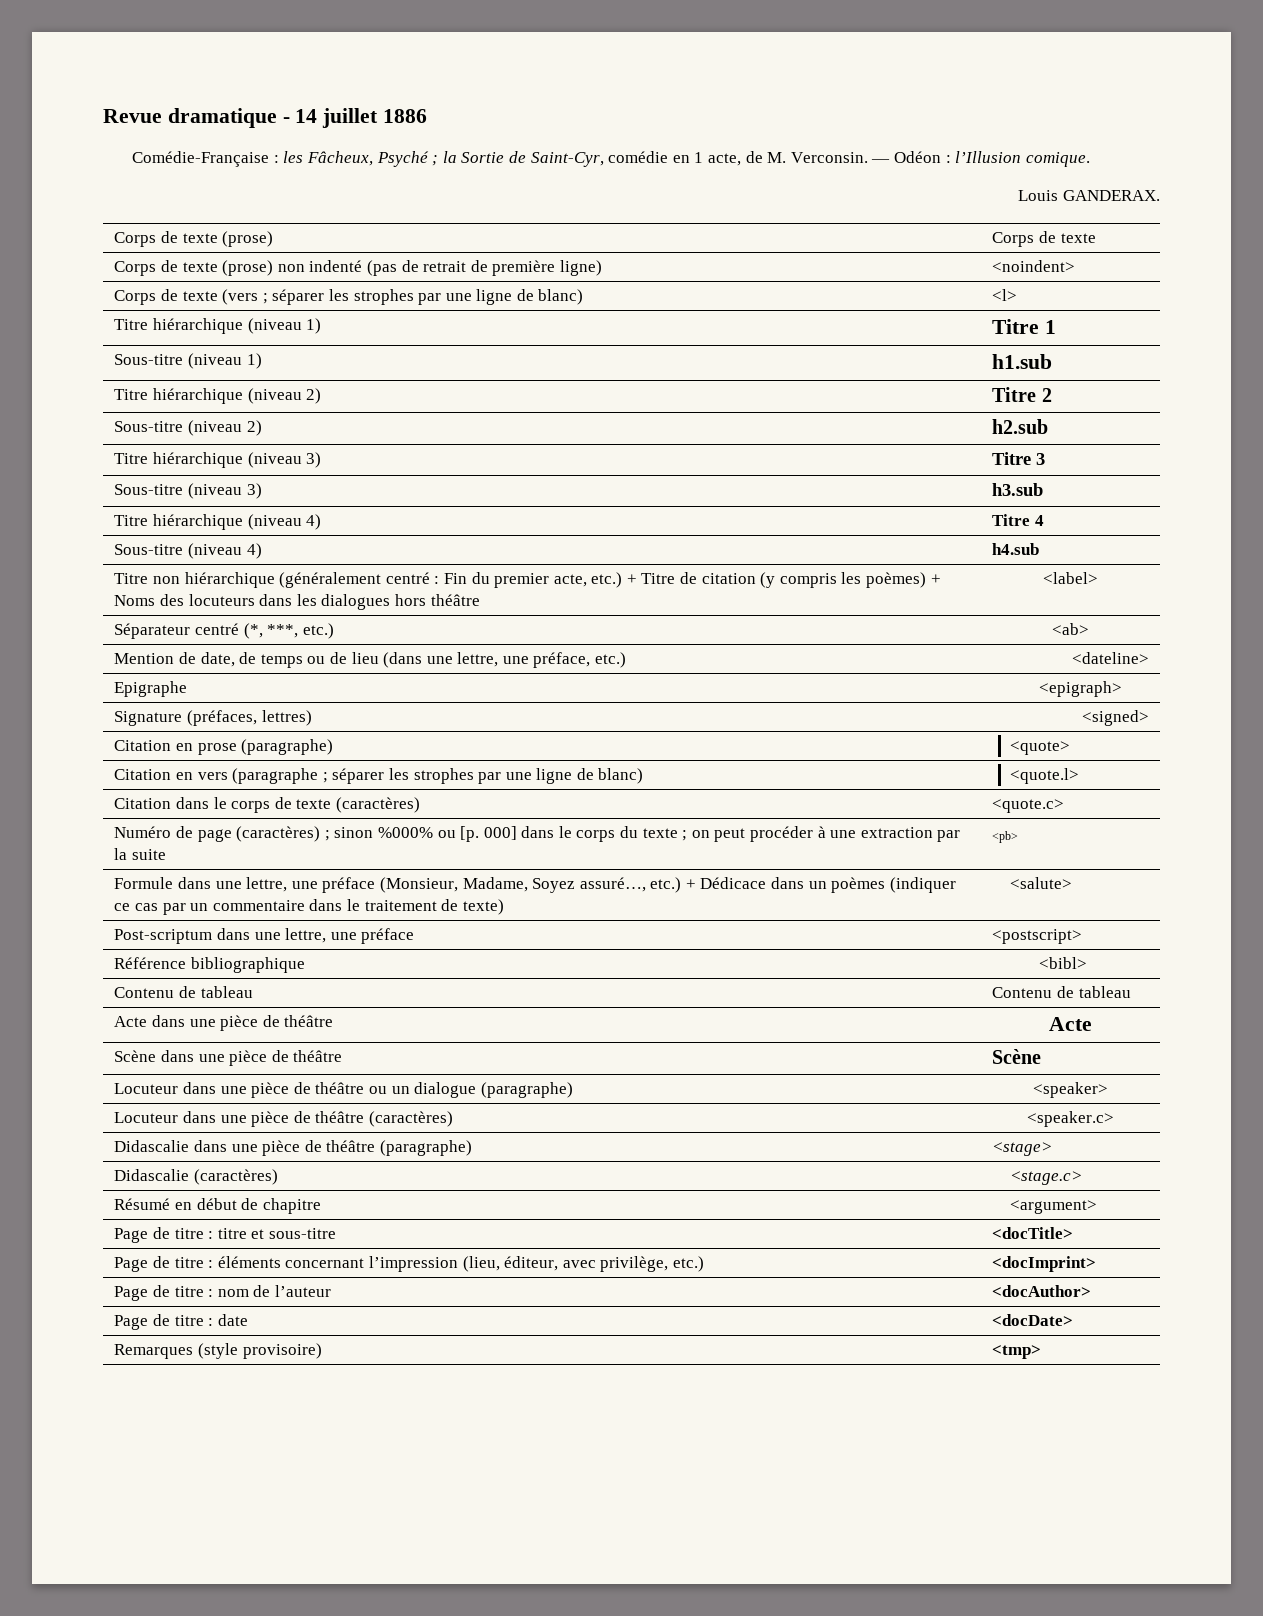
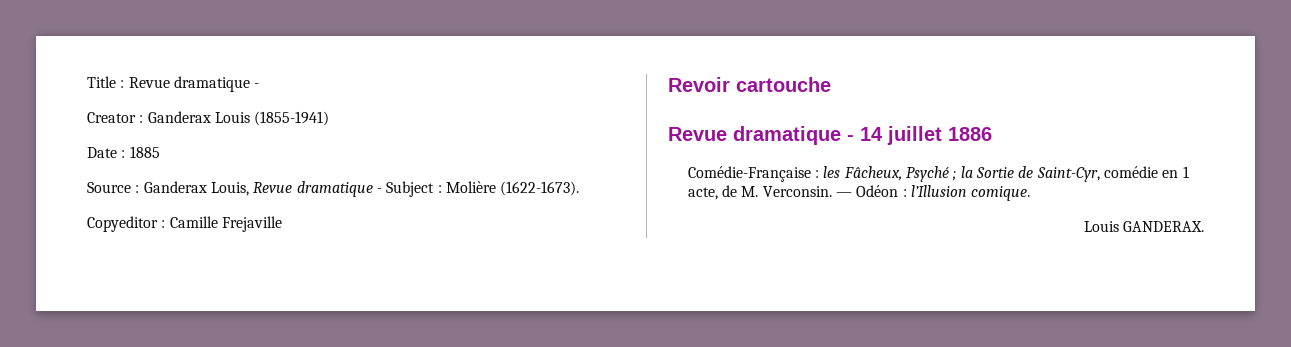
+ Title : Revue dramatique -
+ Creator : Ganderax Louis (1855-1941)
+ Date : 1885
+ Source : Ganderax Louis, Revue dramatique - Subject : Molière (1622-1673).
+ Copyeditor : Camille Frejaville
+ Revoir cartouche
- Corps de texte (prose) | Corps de texte
- Corps de texte (prose) non indenté (pas de retrait de première ligne) | <noindent>
- Corps de texte (vers ; séparer les strophes par une ligne de blanc) | <l>
- Titre hiérarchique (niveau 1) | Titre 1
- Sous-titre (niveau 1) | h1.sub
- Titre hiérarchique (niveau 2) | Titre 2
- Sous-titre (niveau 2) | h2.sub
- Titre hiérarchique (niveau 3) | Titre 3
- Sous-titre (niveau 3) | h3.sub
- Titre hiérarchique (niveau 4) | Titre 4
- Sous-titre (niveau 4) | h4.sub
- Titre non hiérarchique (généralement centré : Fin du premier acte, etc.) + Titre de citation (y compris les poèmes) + Noms des locuteurs dans les dialogues hors théâtre | <label>
- Séparateur centré (*, ***, etc.) | <ab>
- Mention de date, de temps ou de lieu (dans une lettre, une préface, etc.) | <dateline>
- Epigraphe | <epigraph>
- Signature (préfaces, lettres) | <signed>
- Citation en prose (paragraphe) | <quote>
- Citation en vers (paragraphe ; séparer les strophes par une ligne de blanc) | <quote.l>
- Citation dans le corps de texte (caractères) | <quote.c>
- Numéro de page (caractères) ; sinon %000% ou [p. 000] dans le corps du texte ; on peut procéder à une extraction par la suite | <pb>
- Formule dans une lettre, une préface (Monsieur, Madame, Soyez assuré…, etc.) + Dédicace dans un poèmes (indiquer ce cas par un commentaire dans le traitement de texte) | <salute>
- Post-scriptum dans une lettre, une préface | <postscript>
- Référence bibliographique | <bibl>
- Contenu de tableau | Contenu de tableau
- Acte dans une pièce de théâtre | Acte
- Scène dans une pièce de théâtre | Scène
- Locuteur dans une pièce de théâtre ou un dialogue (paragraphe) | <speaker>
- Locuteur dans une pièce de théâtre (caractères) | <speaker.c>
- Didascalie dans une pièce de théâtre (paragraphe) | <stage>
- Didascalie (caractères) | <stage.c>
- Résumé en début de chapitre | <argument>
- Page de titre : titre et sous-titre | <docTitle>
- Page de titre : éléments concernant l’impression (lieu, éditeur, avec privilège, etc.) | <docImprint>
- Page de titre : nom de l’auteur | <docAuthor>
- Page de titre : date | <docDate>
- Remarques (style provisoire) | <tmp>

